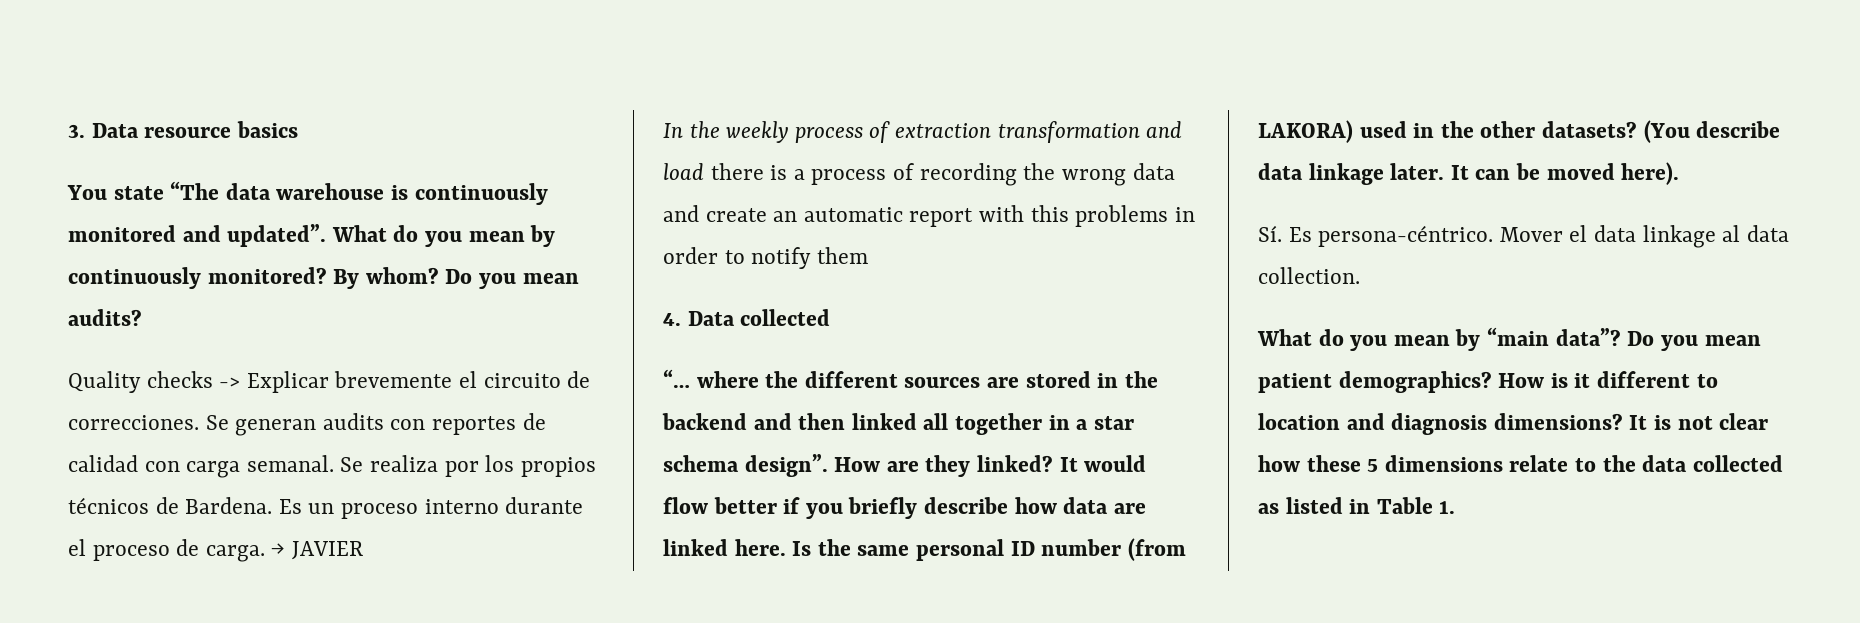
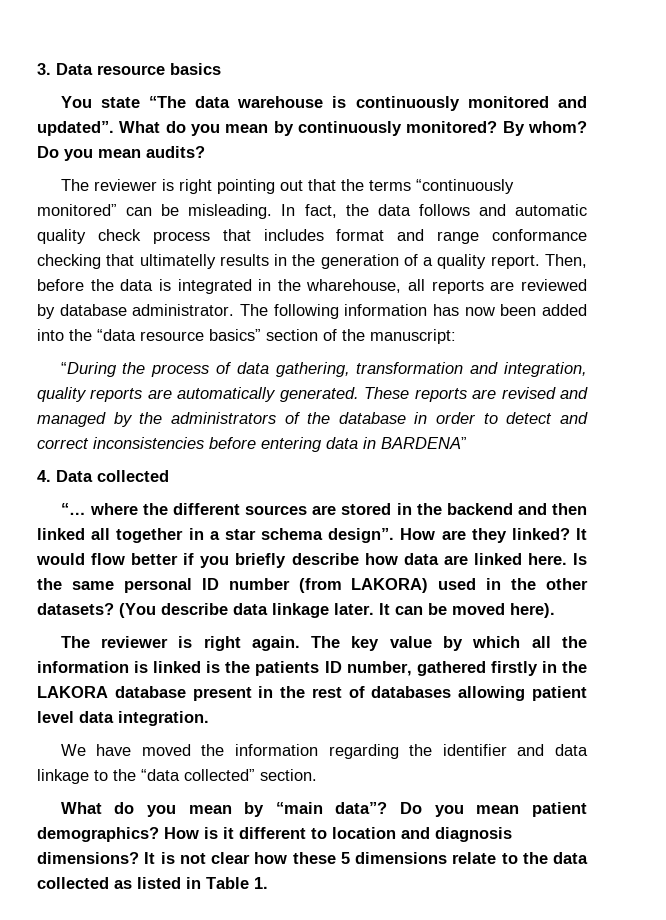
- Quality checks -> Explicar brevemente el circuito de correcciones. Se generan audits con reportes de calidad con carga semanal. Se realiza por los propios técnicos de Bardena. Es un proceso interno durante el proceso de carga. → JAVIER
- In the weekly process of extraction transformation and load there is a process of recording the wrong data and create an automatic report with this problems in order to notify them
+ The reviewer is right pointing out that the terms “continuously monitored” can be misleading. In fact, the data follows and automatic quality check process that includes format and range conformance checking that ultimatelly results in the generation of a quality report. Then, before the data is integrated in the wharehouse, all reports are reviewed by database administrator. The following information has now been added into the “data resource basics” section of the manuscript:
+ “During the process of data gathering, transformation and integration, quality reports are automatically generated. These reports are revised and managed by the administrators of the database in order to detect and correct inconsistencies before entering data in BARDENA”
- Sí. Es persona-céntrico. Mover el data linkage al data collection.
+ The reviewer is right again. The key value by which all the information is linked is the patients ID number, gathered firstly in the LAKORA database present in the rest of databases allowing patient level data integration.
+ We have moved the information regarding the identifier and data linkage to the “data collected” section.

